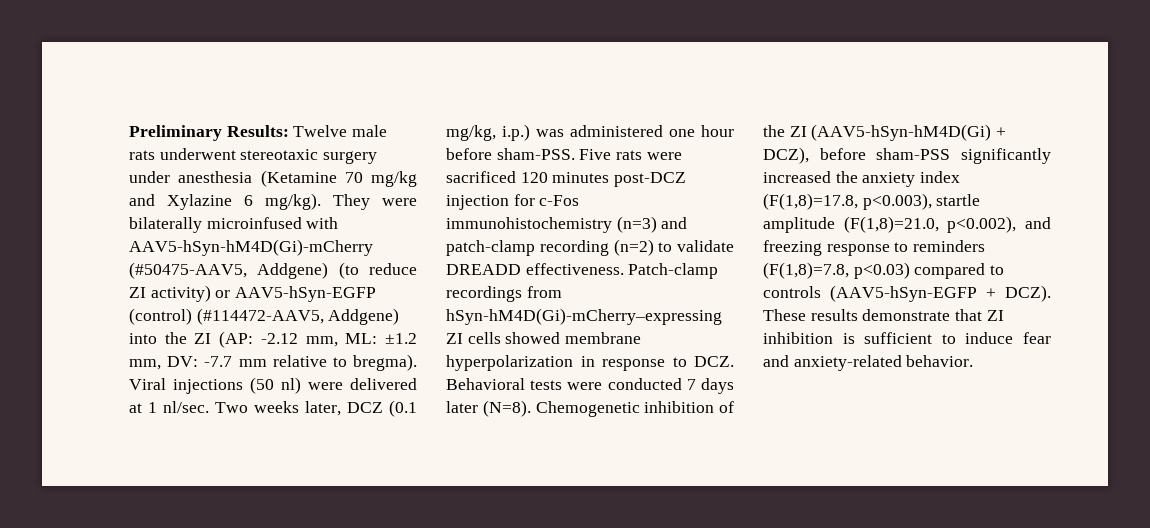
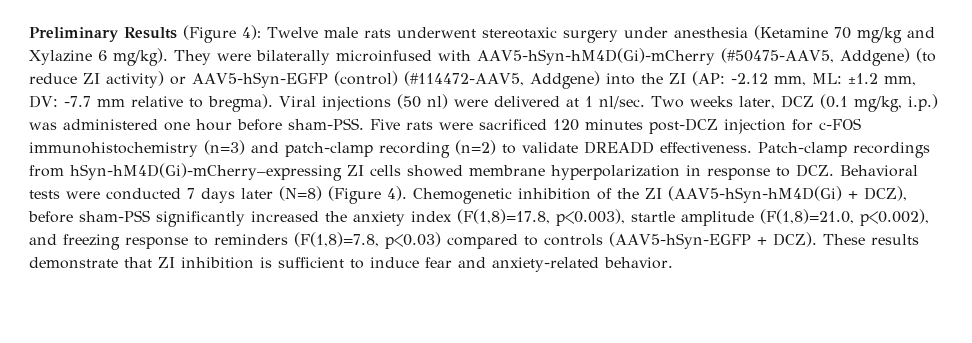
- Preliminary Results: Twelve male rats underwent stereotaxic surgery under anesthesia (Ketamine 70 mg/kg and Xylazine 6 mg/kg).
+ Preliminary Results (Figure 4): Twelve male rats underwent stereotaxic surgery under anesthesia (Ketamine 70 mg/kg and Xylazine 6 mg/kg).
- Five rats were sacrificed 120 minutes post-DCZ injection for c-Fos immunohistochemistry (n=3) and patch-clamp recording (n=2) to validate DREADD effectiveness.
+ Five rats were sacrificed 120 minutes post-DCZ injection for c-FOS immunohistochemistry (n=3) and patch-clamp recording (n=2) to validate DREADD effectiveness.
- Patch-clamp recordings from hSyn-hM4D(Gi)-mCherry–expressing ZI cells showed membrane hyperpolarization in response to DCZ. Behavioral tests were conducted 7 days later (N=8).
+ Patch-clamp recordings from hSyn-hM4D(Gi)-mCherry–expressing ZI cells showed membrane hyperpolarization in response to DCZ. Behavioral tests were conducted 7 days later (N=8) (Figure 4).

